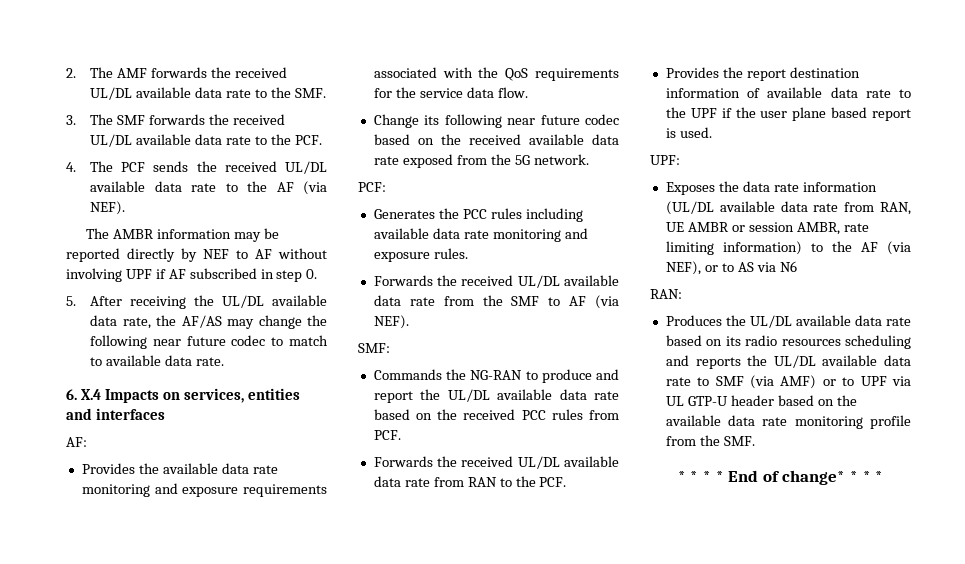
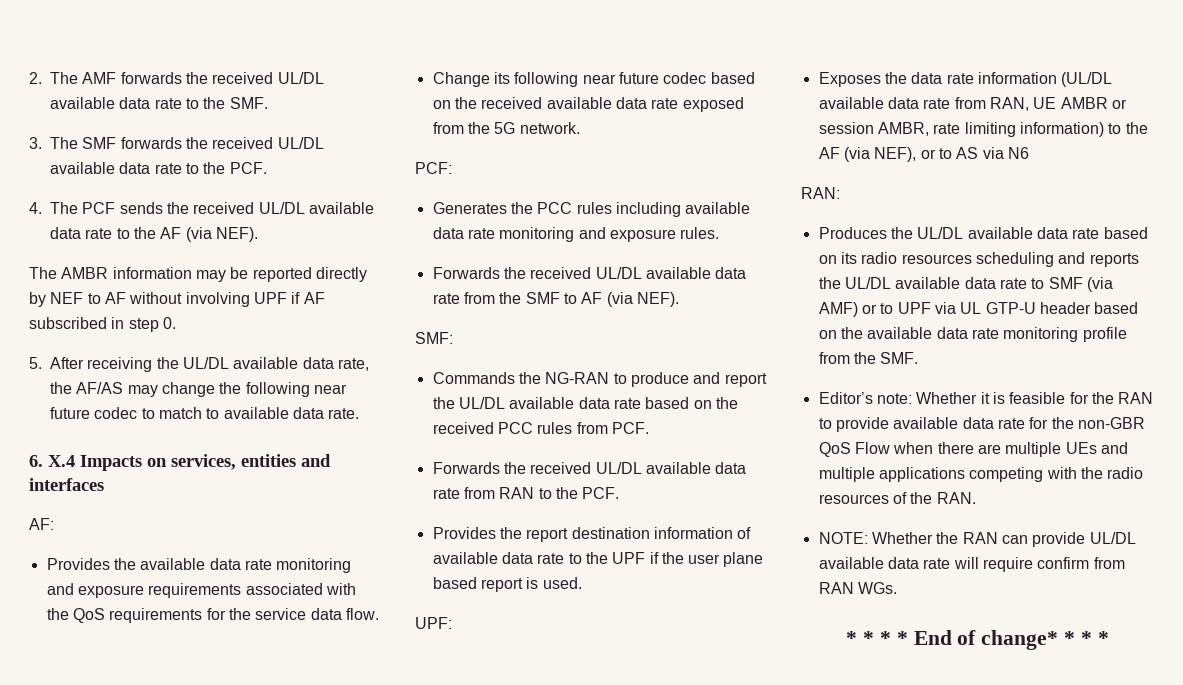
+ Editor’s note: Whether it is feasible for the RAN to provide available data rate for the non-GBR QoS Flow when there are multiple UEs and multiple applications competing with the radio resources of the RAN.
+ NOTE: Whether the RAN can provide UL/DL available data rate will require confirm from RAN WGs.

